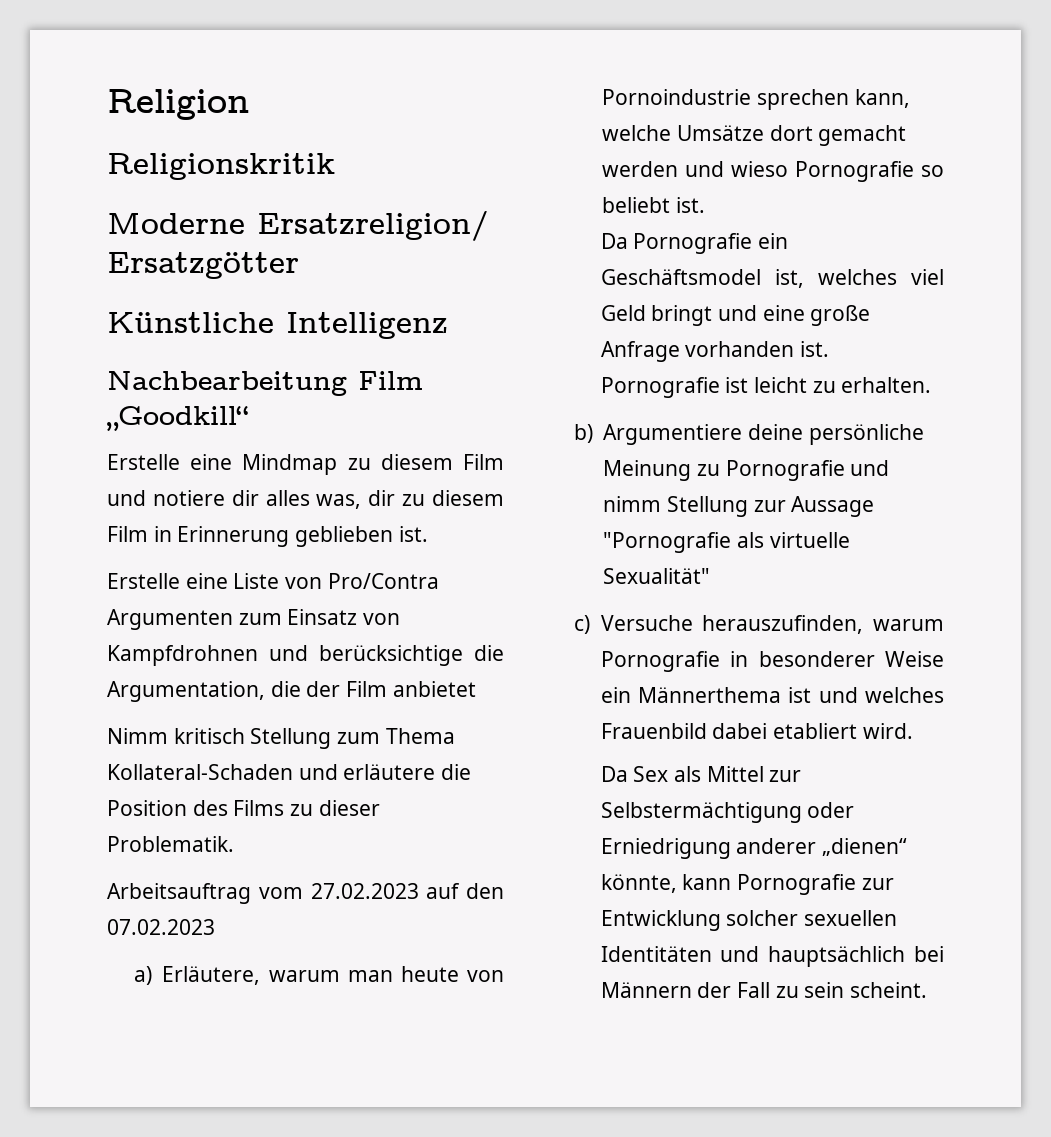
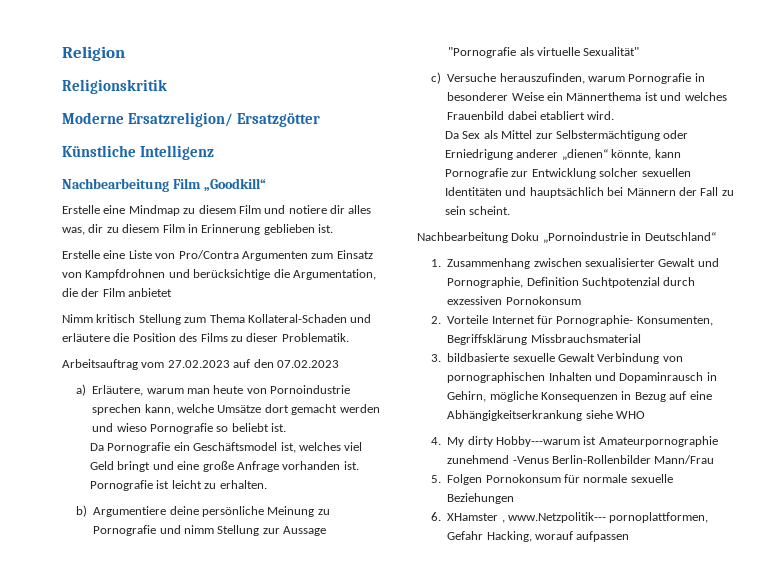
+ Nachbearbeitung Doku „Pornoindustrie in Deutschland“
+ 1. Zusammenhang zwischen sexualisierter Gewalt und Pornographie, Definition Suchtpotenzial durch exzessiven Pornokonsum
+ 2. Vorteile Internet für Pornographie- Konsumenten, Begriffsklärung Missbrauchsmaterial
+ 3. bildbasierte sexuelle Gewalt Verbindung von pornographischen Inhalten und Dopaminrausch in Gehirn, mögliche Konsequenzen in Bezug auf eine Abhängigkeitserkrankung siehe WHO
+ 4. My dirty Hobby---warum ist Amateurpornographie zunehmend -Venus Berlin-Rollenbilder Mann/Frau
+ 5. Folgen Pornokonsum für normale sexuelle Beziehungen
+ 6. XHamster , www.Netzpolitik--- pornoplattformen, Gefahr Hacking, worauf aufpassen

